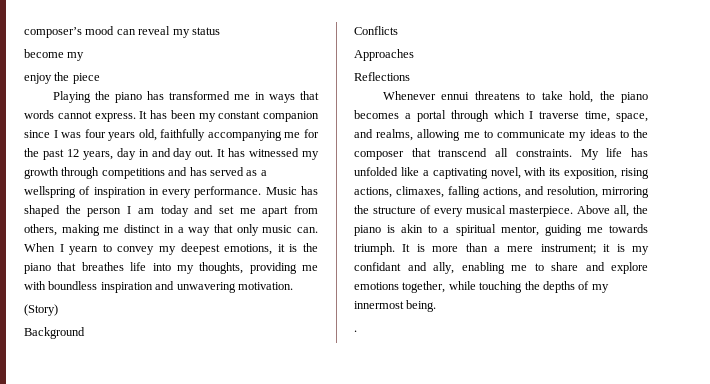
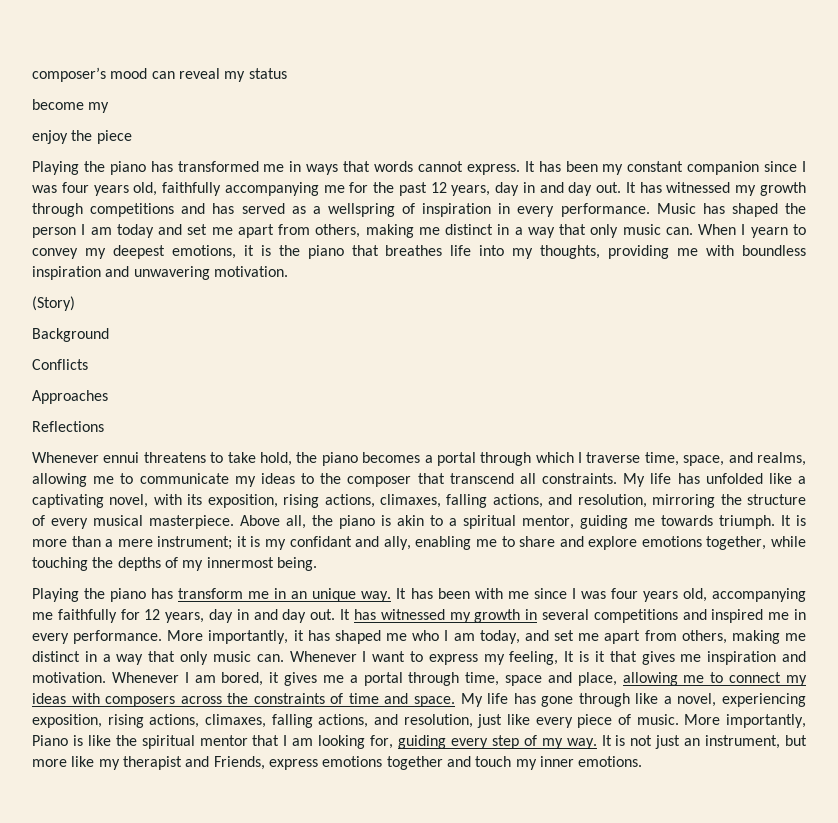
- .
+ Playing the piano has transform me in an unique way. It has been with me since I was four years old, accompanying me faithfully for 12 years, day in and day out. It has witnessed my growth in several competitions and inspired me in every performance. More importantly, it has shaped me who I am today, and set me apart from others, making me distinct in a way that only music can. Whenever I want to express my feeling, It is it that gives me inspiration and motivation. Whenever I am bored, it gives me a portal through time, space and place, allowing me to connect my ideas with composers across the constraints of time and space. My life has gone through like a novel, experiencing exposition, rising actions, climaxes, falling actions, and resolution, just like every piece of music. More importantly, Piano is like the spiritual mentor that I am looking for, guiding every step of my way. It is not just an instrument, but more like my therapist and Friends, express emotions together and touch my inner emotions.

